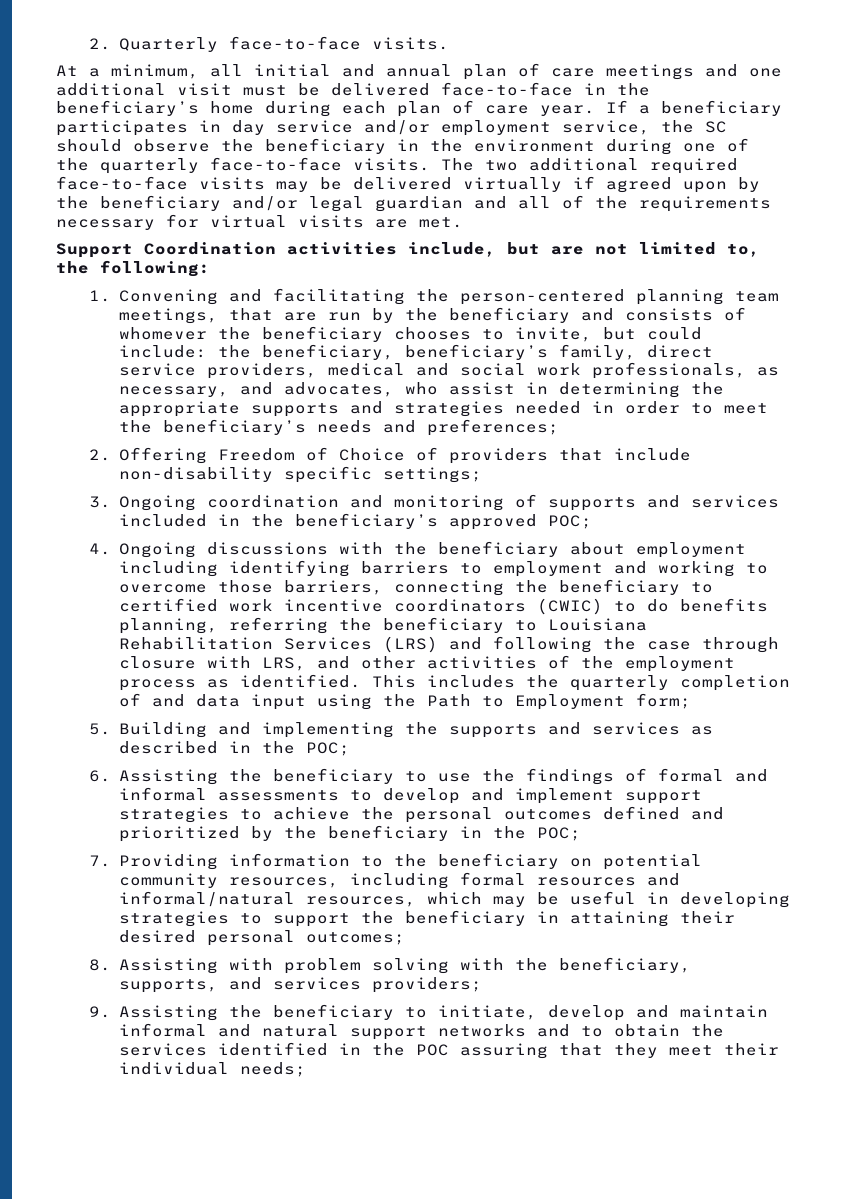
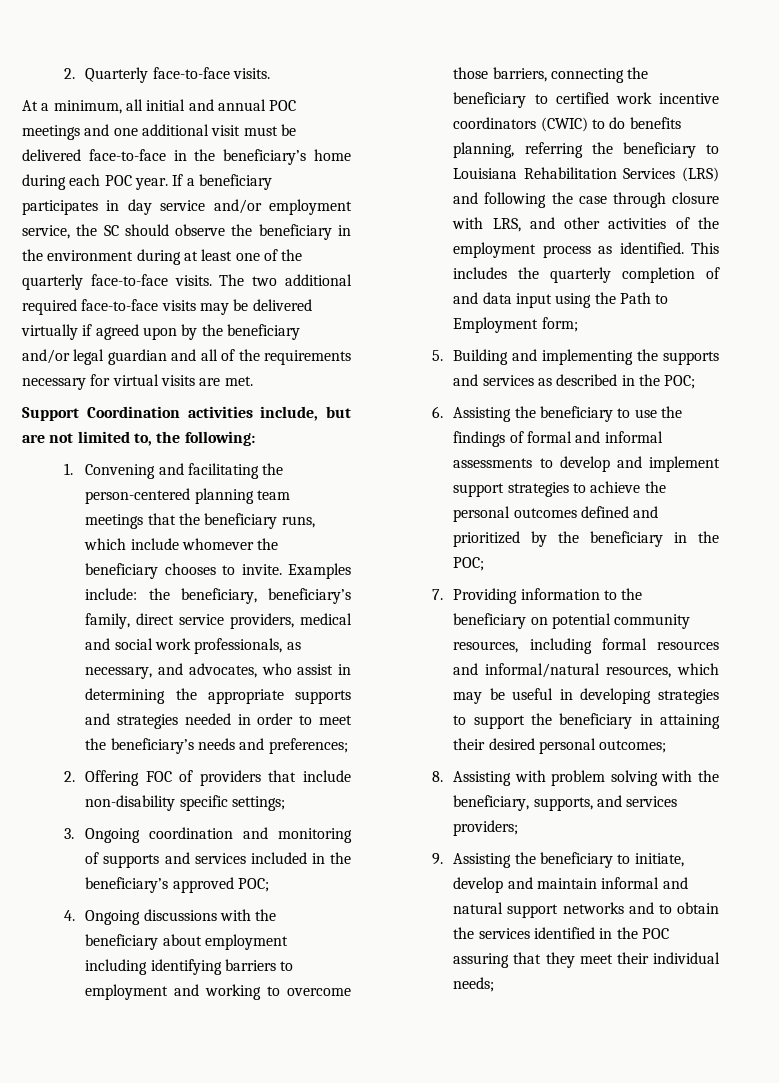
- At a minimum, all initial and annual plan of care meetings and one additional visit must be delivered face-to-face in the beneficiary’s home during each plan of care year.
+ At a minimum, all initial and annual POC meetings and one additional visit must be delivered face-to-face in the beneficiary’s home during each POC year.
- If a beneficiary participates in day service and/or employment service, the SC should observe the beneficiary in the environment during one of the quarterly face-to-face visits.
+ If a beneficiary participates in day service and/or employment service, the SC should observe the beneficiary in the environment during at least one of the quarterly face-to-face visits.
- 1. Convening and facilitating the person-centered planning team meetings, that are run by the beneficiary and consists of whomever the beneficiary chooses to invite, but could include: the beneficiary, beneficiary’s family, direct service providers, medical and social work professionals, as necessary, and advocates, who assist in determining the appropriate supports and strategies needed in order to meet the beneficiary’s needs and preferences;
+ 1. Convening and facilitating the person-centered planning team meetings that the beneficiary runs, which include whomever the beneficiary chooses to invite. Examples include: the beneficiary, beneficiary’s family, direct service providers, medical and social work professionals, as necessary, and advocates, who assist in determining the appropriate supports and strategies needed in order to meet the beneficiary’s needs and preferences;
- 2. Offering Freedom of Choice of providers that include non-disability specific settings;
+ 2. Offering FOC of providers that include non-disability specific settings;

